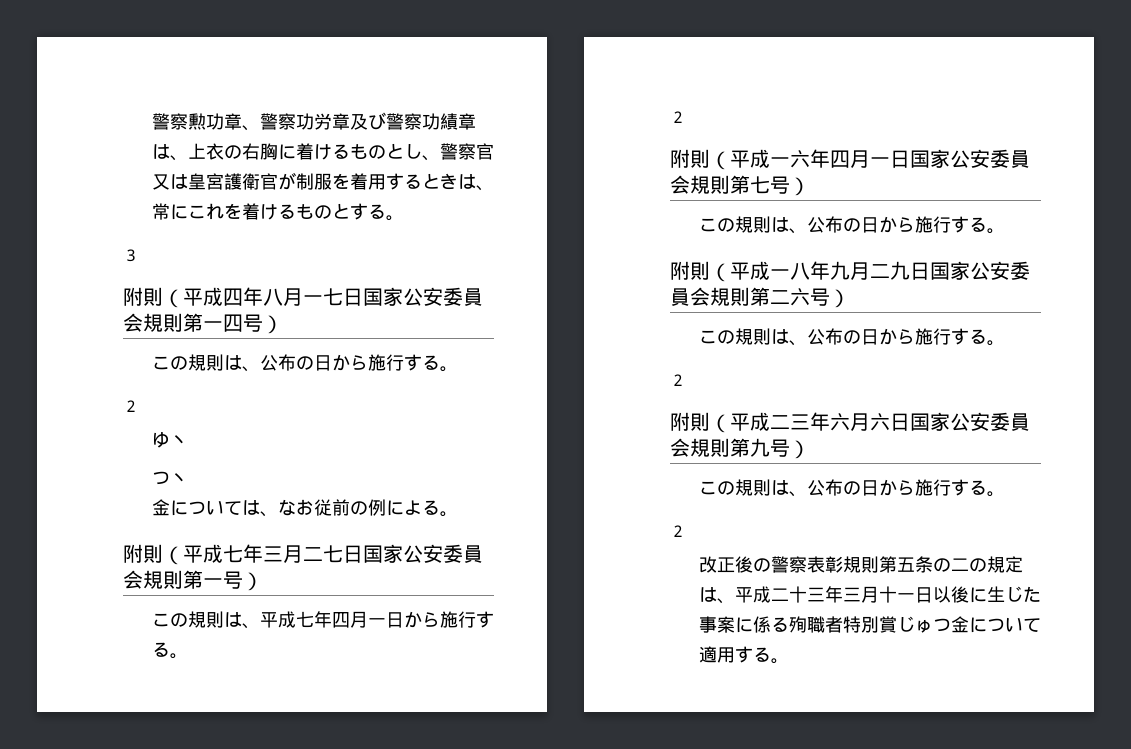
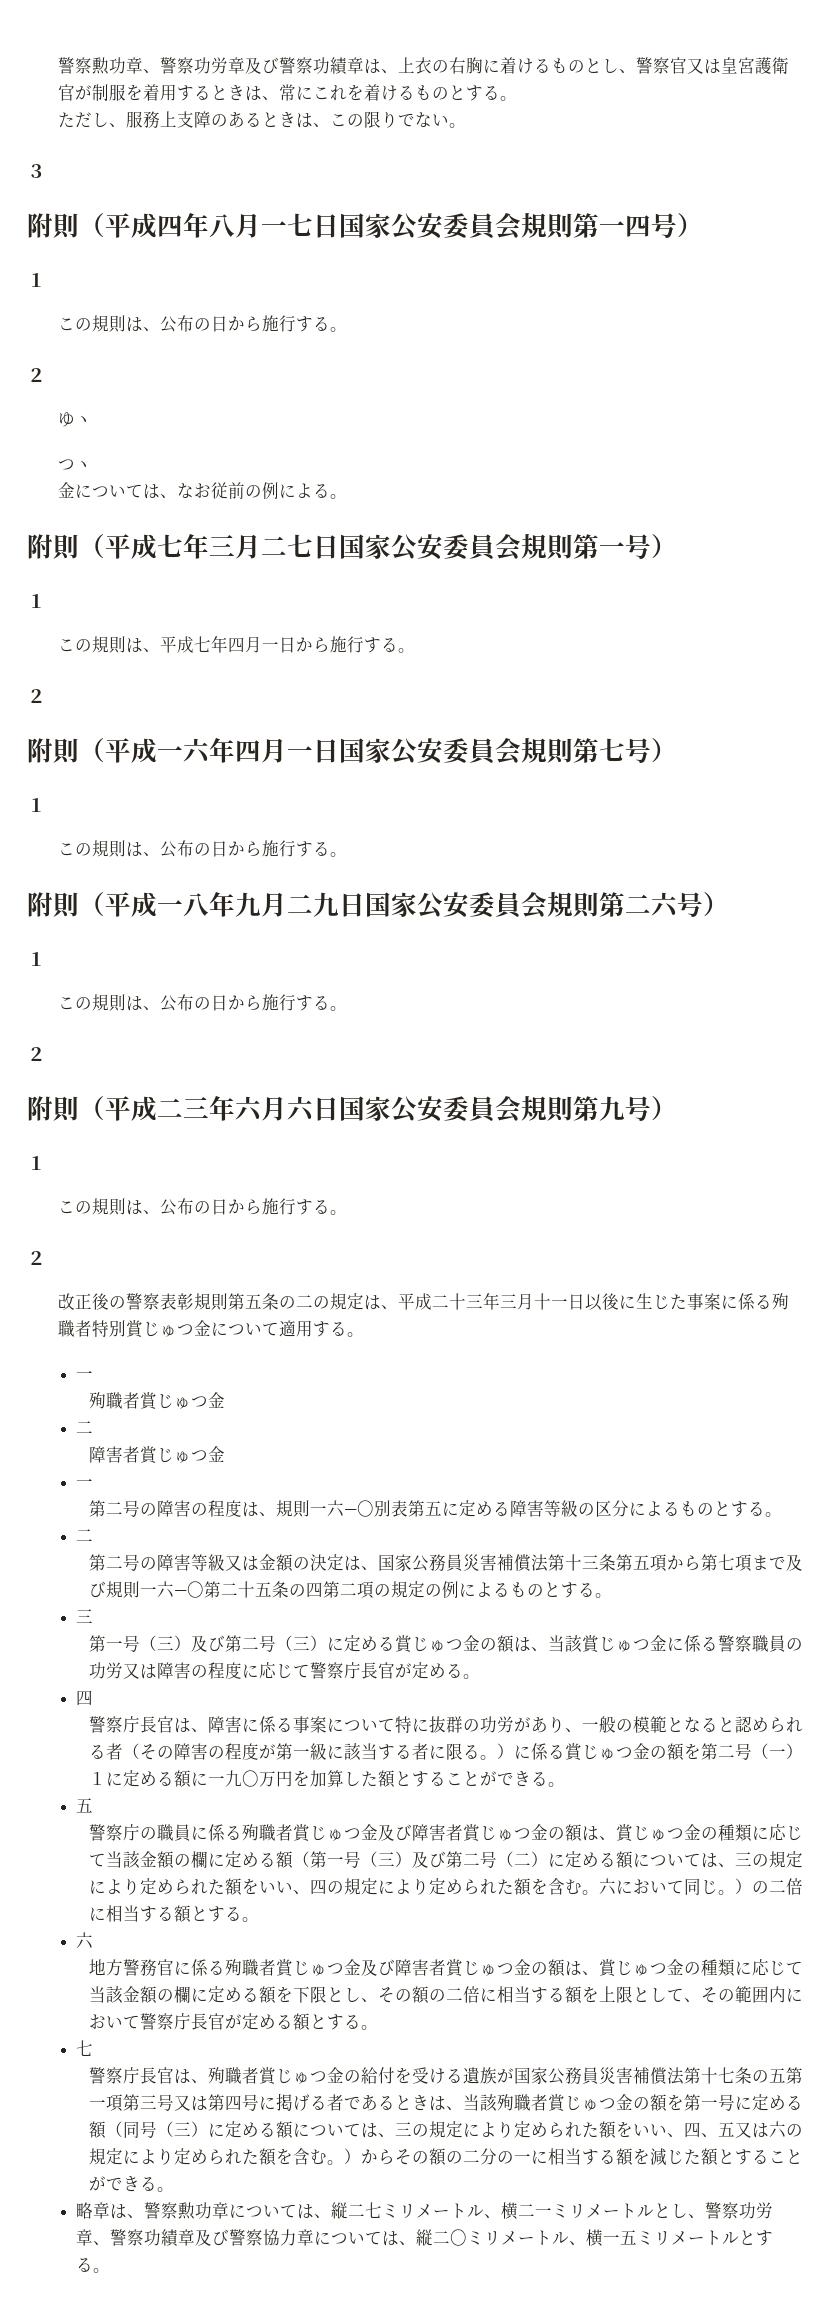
+ ただし、服務上支障のあるときは、この限りでない。
  附則（平成四年八月一七日国家公安委員会規則第一四号）
+ １
  附則（平成七年三月二七日国家公安委員会規則第一号）
+ １
  附則（平成一六年四月一日国家公安委員会規則第七号）
+ １
  附則（平成一八年九月二九日国家公安委員会規則第二六号）
+ １
  附則（平成二三年六月六日国家公安委員会規則第九号）
+ １
  改正後の警察表彰規則第五条の二の規定は、平成二十三年三月十一日以後に生じた事案に係る殉職者特別賞じゅつ金について適用する。
+ 一
+ 殉職者賞じゅつ金
+ 二
+ 障害者賞じゅつ金
+ 一
+ 第二号の障害の程度は、規則一六―〇別表第五に定める障害等級の区分によるものとする。
+ 二
+ 第二号の障害等級又は金額の決定は、国家公務員災害補償法第十三条第五項から第七項まで及び規則一六―〇第二十五条の四第二項の規定の例によるものとする。
+ 三
+ 第一号（三）及び第二号（三）に定める賞じゅつ金の額は、当該賞じゅつ金に係る警察職員の功労又は障害の程度に応じて警察庁長官が定める。
+ 四
+ 警察庁長官は、障害に係る事案について特に抜群の功労があり、一般の模範となると認められる者（その障害の程度が第一級に該当する者に限る。）に係る賞じゅつ金の額を第二号（一）１に定める額に一九〇万円を加算した額とすることができる。
+ 五
+ 警察庁の職員に係る殉職者賞じゅつ金及び障害者賞じゅつ金の額は、賞じゅつ金の種類に応じて当該金額の欄に定める額（第一号（三）及び第二号（二）に定める額については、三の規定により定められた額をいい、四の規定により定められた額を含む。六において同じ。）の二倍に相当する額とする。
+ 六
+ 地方警務官に係る殉職者賞じゅつ金及び障害者賞じゅつ金の額は、賞じゅつ金の種類に応じて当該金額の欄に定める額を下限とし、その額の二倍に相当する額を上限として、その範囲内において警察庁長官が定める額とする。
+ 七
+ 警察庁長官は、殉職者賞じゅつ金の給付を受ける遺族が国家公務員災害補償法第十七条の五第一項第三号又は第四号に掲げる者であるときは、当該殉職者賞じゅつ金の額を第一号に定める額（同号（三）に定める額については、三の規定により定められた額をいい、四、五又は六の規定により定められた額を含む。）からその額の二分の一に相当する額を減じた額とすることができる。
+ 略章は、警察勲功章については、縦二七ミリメートル、横二一ミリメートルとし、警察功労章、警察功績章及び警察協力章については、縦二〇ミリメートル、横一五ミリメートルとする。

